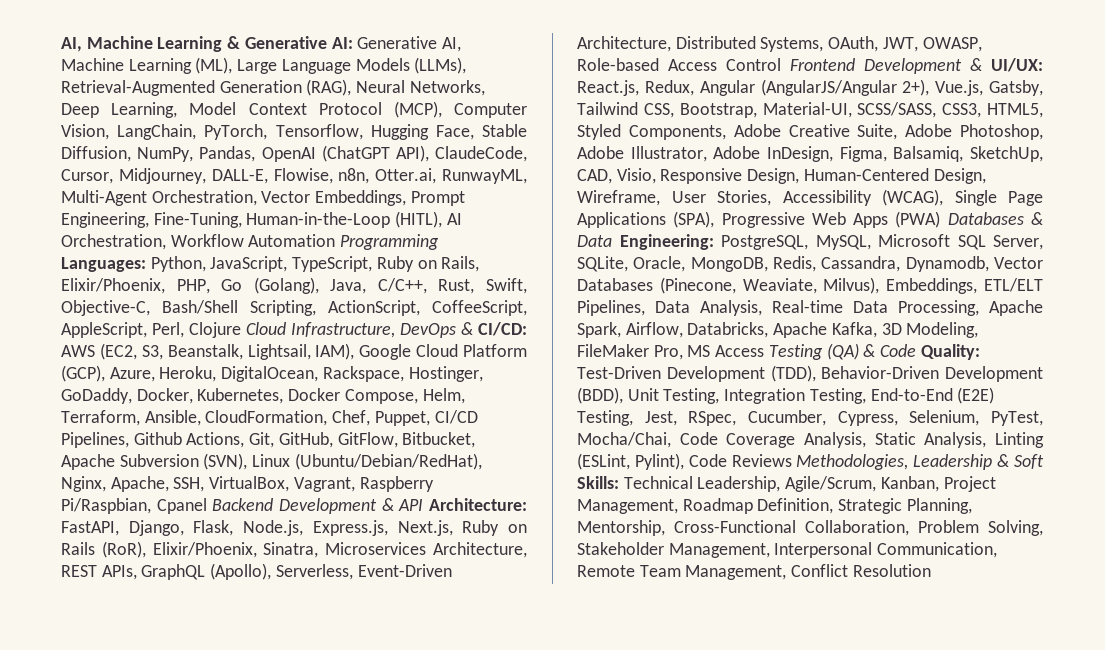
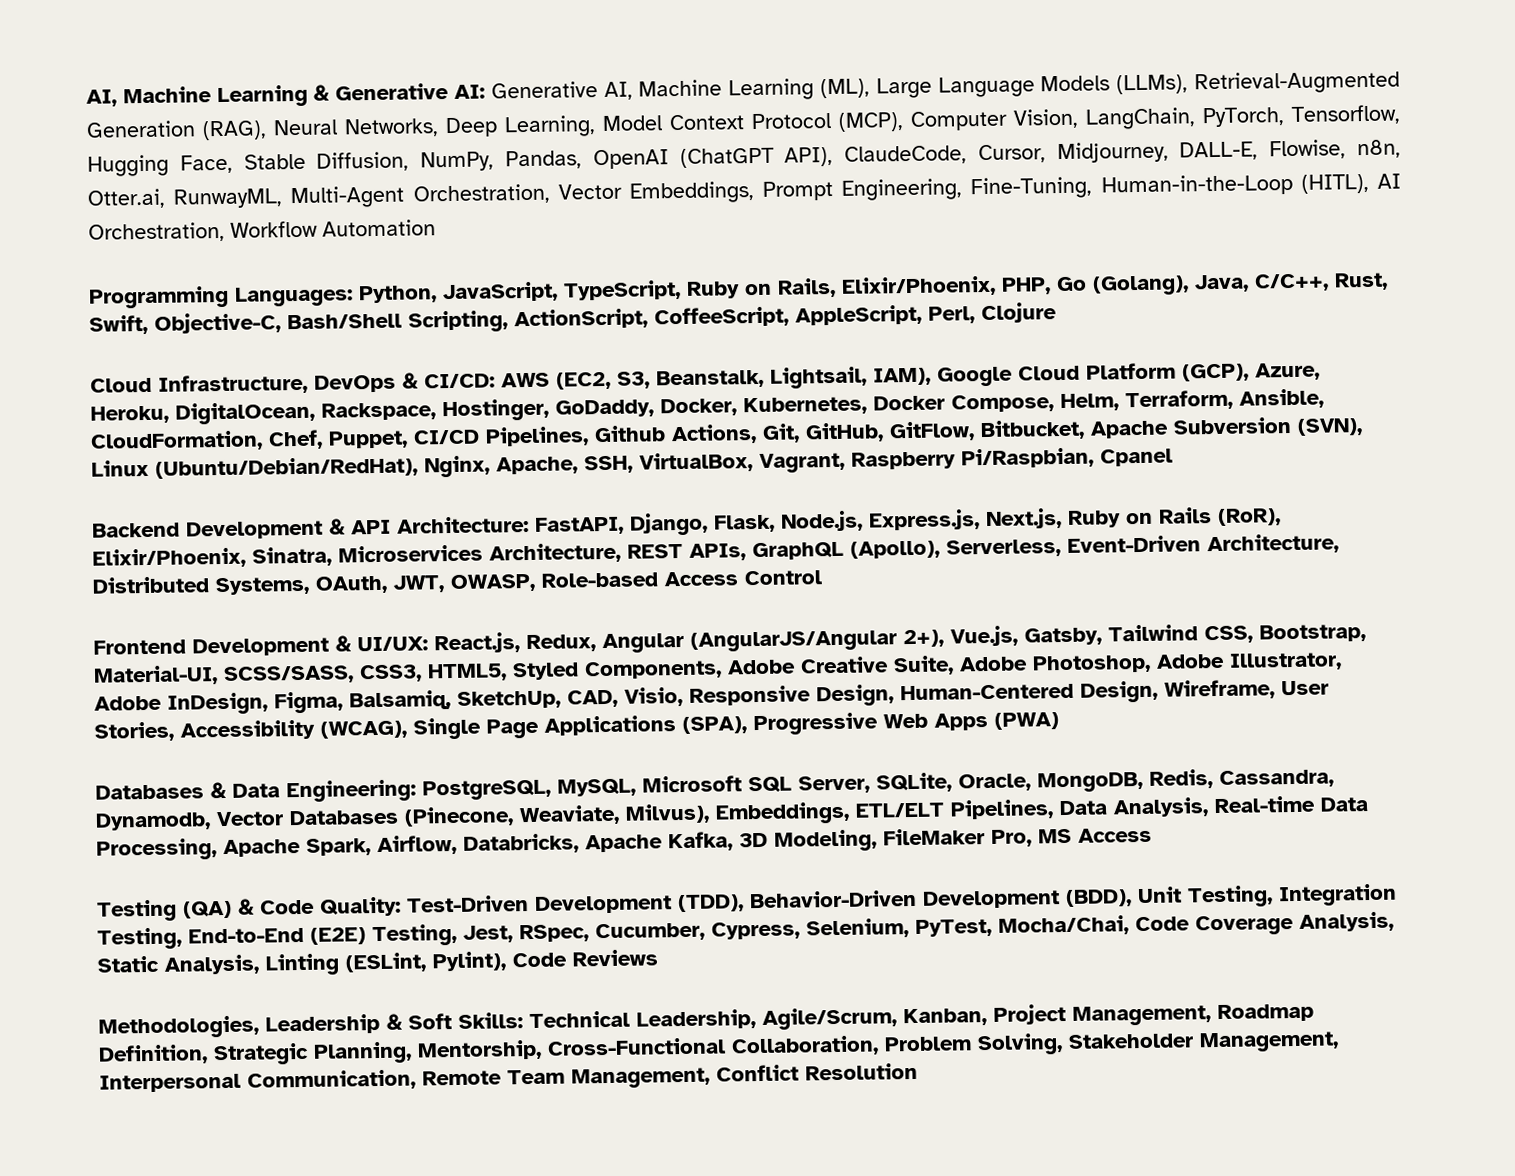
- Generative AI, Machine Learning (ML), Large Language Models (LLMs), Retrieval-Augmented Generation (RAG), Neural Networks, Deep Learning, Model Context Protocol (MCP), Computer Vision, LangChain, PyTorch, Tensorflow, Hugging Face, Stable Diffusion, NumPy, Pandas, OpenAI (ChatGPT API), ClaudeCode, Cursor, Midjourney, DALL-E, Flowise, n8n, Otter.ai, RunwayML, Multi-Agent Orchestration, Vector Embeddings, Prompt Engineering, Fine-Tuning, Human-in-the-Loop (HITL), AI Orchestration, Workflow Automation Programming Languages:
+ Generative AI, Machine Learning (ML), Large Language Models (LLMs), Retrieval-Augmented Generation (RAG), Neural Networks, Deep Learning, Model Context Protocol (MCP), Computer Vision, LangChain, PyTorch, Tensorflow, Hugging Face, Stable Diffusion, NumPy, Pandas, OpenAI (ChatGPT API), ClaudeCode, Cursor, Midjourney, DALL-E, Flowise, n8n, Otter.ai, RunwayML, Multi-Agent Orchestration, Vector Embeddings, Prompt Engineering, Fine-Tuning, Human-in-the-Loop (HITL), AI Orchestration, Workflow Automation
+ Programming Languages:
- Python, JavaScript, TypeScript, Ruby on Rails, Elixir/Phoenix, PHP, Go (Golang), Java, C/C++, Rust, Swift, Objective-C, Bash/Shell Scripting, ActionScript, CoffeeScript, AppleScript, Perl, Clojure Cloud Infrastructure, DevOps & CI/CD:
+ Python, JavaScript, TypeScript, Ruby on Rails, Elixir/Phoenix, PHP, Go (Golang), Java, C/C++, Rust, Swift, Objective-C, Bash/Shell Scripting, ActionScript, CoffeeScript, AppleScript, Perl, Clojure
+ Cloud Infrastructure, DevOps & CI/CD:
- AWS (EC2, S3, Beanstalk, Lightsail, IAM), Google Cloud Platform (GCP), Azure, Heroku, DigitalOcean, Rackspace, Hostinger, GoDaddy, Docker, Kubernetes, Docker Compose, Helm, Terraform, Ansible, CloudFormation, Chef, Puppet, CI/CD Pipelines, Github Actions, Git, GitHub, GitFlow, Bitbucket, Apache Subversion (SVN), Linux (Ubuntu/Debian/RedHat), Nginx, Apache, SSH, VirtualBox, Vagrant, Raspberry Pi/Raspbian, Cpanel Backend Development & API Architecture:
+ AWS (EC2, S3, Beanstalk, Lightsail, IAM), Google Cloud Platform (GCP), Azure, Heroku, DigitalOcean, Rackspace, Hostinger, GoDaddy, Docker, Kubernetes, Docker Compose, Helm, Terraform, Ansible, CloudFormation, Chef, Puppet, CI/CD Pipelines, Github Actions, Git, GitHub, GitFlow, Bitbucket, Apache Subversion (SVN), Linux (Ubuntu/Debian/RedHat), Nginx, Apache, SSH, VirtualBox, Vagrant, Raspberry Pi/Raspbian, Cpanel
+ Backend Development & API Architecture:
- FastAPI, Django, Flask, Node.js, Express.js, Next.js, Ruby on Rails (RoR), Elixir/Phoenix, Sinatra, Microservices Architecture, REST APIs, GraphQL (Apollo), Serverless, Event-Driven Architecture, Distributed Systems, OAuth, JWT, OWASP, Role-based Access Control Frontend Development & UI/UX:
+ FastAPI, Django, Flask, Node.js, Express.js, Next.js, Ruby on Rails (RoR), Elixir/Phoenix, Sinatra, Microservices Architecture, REST APIs, GraphQL (Apollo), Serverless, Event-Driven Architecture, Distributed Systems, OAuth, JWT, OWASP, Role-based Access Control
+ Frontend Development & UI/UX:
- React.js, Redux, Angular (AngularJS/Angular 2+), Vue.js, Gatsby, Tailwind CSS, Bootstrap, Material-UI, SCSS/SASS, CSS3, HTML5, Styled Components, Adobe Creative Suite, Adobe Photoshop, Adobe Illustrator, Adobe InDesign, Figma, Balsamiq, SketchUp, CAD, Visio, Responsive Design, Human-Centered Design, Wireframe, User Stories, Accessibility (WCAG), Single Page Applications (SPA), Progressive Web Apps (PWA) Databases & Data Engineering:
+ React.js, Redux, Angular (AngularJS/Angular 2+), Vue.js, Gatsby, Tailwind CSS, Bootstrap, Material-UI, SCSS/SASS, CSS3, HTML5, Styled Components, Adobe Creative Suite, Adobe Photoshop, Adobe Illustrator, Adobe InDesign, Figma, Balsamiq, SketchUp, CAD, Visio, Responsive Design, Human-Centered Design, Wireframe, User Stories, Accessibility (WCAG), Single Page Applications (SPA), Progressive Web Apps (PWA)
+ Databases & Data Engineering:
- PostgreSQL, MySQL, Microsoft SQL Server, SQLite, Oracle, MongoDB, Redis, Cassandra, Dynamodb, Vector Databases (Pinecone, Weaviate, Milvus), Embeddings, ETL/ELT Pipelines, Data Analysis, Real-time Data Processing, Apache Spark, Airflow, Databricks, Apache Kafka, 3D Modeling, FileMaker Pro, MS Access Testing (QA) & Code Quality:
+ PostgreSQL, MySQL, Microsoft SQL Server, SQLite, Oracle, MongoDB, Redis, Cassandra, Dynamodb, Vector Databases (Pinecone, Weaviate, Milvus), Embeddings, ETL/ELT Pipelines, Data Analysis, Real-time Data Processing, Apache Spark, Airflow, Databricks, Apache Kafka, 3D Modeling, FileMaker Pro, MS Access
+ Testing (QA) & Code Quality:
- Test-Driven Development (TDD), Behavior-Driven Development (BDD), Unit Testing, Integration Testing, End-to-End (E2E) Testing, Jest, RSpec, Cucumber, Cypress, Selenium, PyTest, Mocha/Chai, Code Coverage Analysis, Static Analysis, Linting (ESLint, Pylint), Code Reviews Methodologies, Leadership & Soft Skills:
+ Test-Driven Development (TDD), Behavior-Driven Development (BDD), Unit Testing, Integration Testing, End-to-End (E2E) Testing, Jest, RSpec, Cucumber, Cypress, Selenium, PyTest, Mocha/Chai, Code Coverage Analysis, Static Analysis, Linting (ESLint, Pylint), Code Reviews
+ Methodologies, Leadership & Soft Skills:

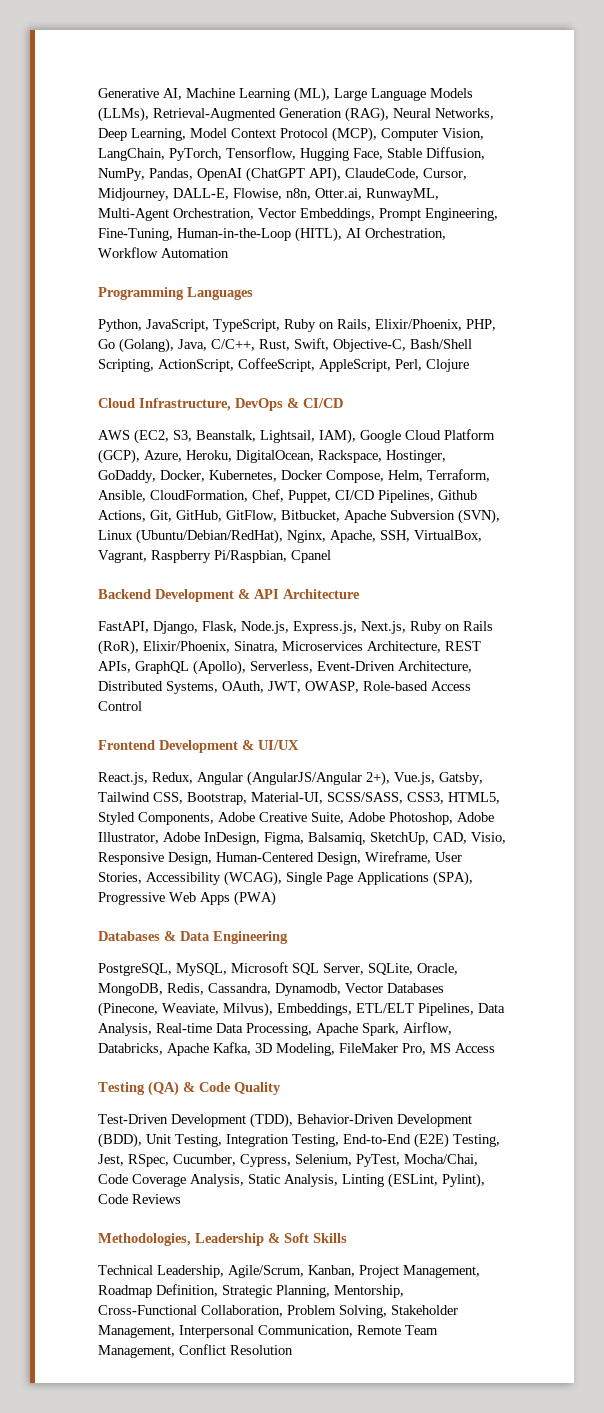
- AI, Machine Learning & Generative AI: Generative AI, Machine Learning (ML), Large Language Models (LLMs), Retrieval-Augmented Generation (RAG), Neural Networks, Deep Learning, Model Context Protocol (MCP), Computer Vision, LangChain, PyTorch, Tensorflow, Hugging Face, Stable Diffusion, NumPy, Pandas, OpenAI (ChatGPT API), ClaudeCode, Cursor, Midjourney, DALL-E, Flowise, n8n, Otter.ai, RunwayML, Multi-Agent Orchestration, Vector Embeddings, Prompt Engineering, Fine-Tuning, Human-in-the-Loop (HITL), AI Orchestration, Workflow Automation
+ Generative AI, Machine Learning (ML), Large Language Models (LLMs), Retrieval-Augmented Generation (RAG), Neural Networks, Deep Learning, Model Context Protocol (MCP), Computer Vision, LangChain, PyTorch, Tensorflow, Hugging Face, Stable Diffusion, NumPy, Pandas, OpenAI (ChatGPT API), ClaudeCode, Cursor, Midjourney, DALL-E, Flowise, n8n, Otter.ai, RunwayML, Multi-Agent Orchestration, Vector Embeddings, Prompt Engineering, Fine-Tuning, Human-in-the-Loop (HITL), AI Orchestration, Workflow Automation
- Programming Languages: Python, JavaScript, TypeScript, Ruby on Rails, Elixir/Phoenix, PHP, Go (Golang), Java, C/C++, Rust, Swift, Objective-C, Bash/Shell Scripting, ActionScript, CoffeeScript, AppleScript, Perl, Clojure
+ Programming Languages
+ Python, JavaScript, TypeScript, Ruby on Rails, Elixir/Phoenix, PHP, Go (Golang), Java, C/C++, Rust, Swift, Objective-C, Bash/Shell Scripting, ActionScript, CoffeeScript, AppleScript, Perl, Clojure
- Cloud Infrastructure, DevOps & CI/CD: AWS (EC2, S3, Beanstalk, Lightsail, IAM), Google Cloud Platform (GCP), Azure, Heroku, DigitalOcean, Rackspace, Hostinger, GoDaddy, Docker, Kubernetes, Docker Compose, Helm, Terraform, Ansible, CloudFormation, Chef, Puppet, CI/CD Pipelines, Github Actions, Git, GitHub, GitFlow, Bitbucket, Apache Subversion (SVN), Linux (Ubuntu/Debian/RedHat), Nginx, Apache, SSH, VirtualBox, Vagrant, Raspberry Pi/Raspbian, Cpanel
+ Cloud Infrastructure, DevOps & CI/CD
+ AWS (EC2, S3, Beanstalk, Lightsail, IAM), Google Cloud Platform (GCP), Azure, Heroku, DigitalOcean, Rackspace, Hostinger, GoDaddy, Docker, Kubernetes, Docker Compose, Helm, Terraform, Ansible, CloudFormation, Chef, Puppet, CI/CD Pipelines, Github Actions, Git, GitHub, GitFlow, Bitbucket, Apache Subversion (SVN), Linux (Ubuntu/Debian/RedHat), Nginx, Apache, SSH, VirtualBox, Vagrant, Raspberry Pi/Raspbian, Cpanel
- Backend Development & API Architecture: FastAPI, Django, Flask, Node.js, Express.js, Next.js, Ruby on Rails (RoR), Elixir/Phoenix, Sinatra, Microservices Architecture, REST APIs, GraphQL (Apollo), Serverless, Event-Driven Architecture, Distributed Systems, OAuth, JWT, OWASP, Role-based Access Control
+ Backend Development & API Architecture
+ FastAPI, Django, Flask, Node.js, Express.js, Next.js, Ruby on Rails (RoR), Elixir/Phoenix, Sinatra, Microservices Architecture, REST APIs, GraphQL (Apollo), Serverless, Event-Driven Architecture, Distributed Systems, OAuth, JWT, OWASP, Role-based Access Control
- Frontend Development & UI/UX: React.js, Redux, Angular (AngularJS/Angular 2+), Vue.js, Gatsby, Tailwind CSS, Bootstrap, Material-UI, SCSS/SASS, CSS3, HTML5, Styled Components, Adobe Creative Suite, Adobe Photoshop, Adobe Illustrator, Adobe InDesign, Figma, Balsamiq, SketchUp, CAD, Visio, Responsive Design, Human-Centered Design, Wireframe, User Stories, Accessibility (WCAG), Single Page Applications (SPA), Progressive Web Apps (PWA)
+ Frontend Development & UI/UX
+ React.js, Redux, Angular (AngularJS/Angular 2+), Vue.js, Gatsby, Tailwind CSS, Bootstrap, Material-UI, SCSS/SASS, CSS3, HTML5, Styled Components, Adobe Creative Suite, Adobe Photoshop, Adobe Illustrator, Adobe InDesign, Figma, Balsamiq, SketchUp, CAD, Visio, Responsive Design, Human-Centered Design, Wireframe, User Stories, Accessibility (WCAG), Single Page Applications (SPA), Progressive Web Apps (PWA)
- Databases & Data Engineering: PostgreSQL, MySQL, Microsoft SQL Server, SQLite, Oracle, MongoDB, Redis, Cassandra, Dynamodb, Vector Databases (Pinecone, Weaviate, Milvus), Embeddings, ETL/ELT Pipelines, Data Analysis, Real-time Data Processing, Apache Spark, Airflow, Databricks, Apache Kafka, 3D Modeling, FileMaker Pro, MS Access
+ Databases & Data Engineering
+ PostgreSQL, MySQL, Microsoft SQL Server, SQLite, Oracle, MongoDB, Redis, Cassandra, Dynamodb, Vector Databases (Pinecone, Weaviate, Milvus), Embeddings, ETL/ELT Pipelines, Data Analysis, Real-time Data Processing, Apache Spark, Airflow, Databricks, Apache Kafka, 3D Modeling, FileMaker Pro, MS Access
- Testing (QA) & Code Quality: Test-Driven Development (TDD), Behavior-Driven Development (BDD), Unit Testing, Integration Testing, End-to-End (E2E) Testing, Jest, RSpec, Cucumber, Cypress, Selenium, PyTest, Mocha/Chai, Code Coverage Analysis, Static Analysis, Linting (ESLint, Pylint), Code Reviews
+ Testing (QA) & Code Quality
+ Test-Driven Development (TDD), Behavior-Driven Development (BDD), Unit Testing, Integration Testing, End-to-End (E2E) Testing, Jest, RSpec, Cucumber, Cypress, Selenium, PyTest, Mocha/Chai, Code Coverage Analysis, Static Analysis, Linting (ESLint, Pylint), Code Reviews
- Methodologies, Leadership & Soft Skills: Technical Leadership, Agile/Scrum, Kanban, Project Management, Roadmap Definition, Strategic Planning, Mentorship, Cross-Functional Collaboration, Problem Solving, Stakeholder Management, Interpersonal Communication, Remote Team Management, Conflict Resolution
+ Methodologies, Leadership & Soft Skills
+ Technical Leadership, Agile/Scrum, Kanban, Project Management, Roadmap Definition, Strategic Planning, Mentorship, Cross-Functional Collaboration, Problem Solving, Stakeholder Management, Interpersonal Communication, Remote Team Management, Conflict Resolution

